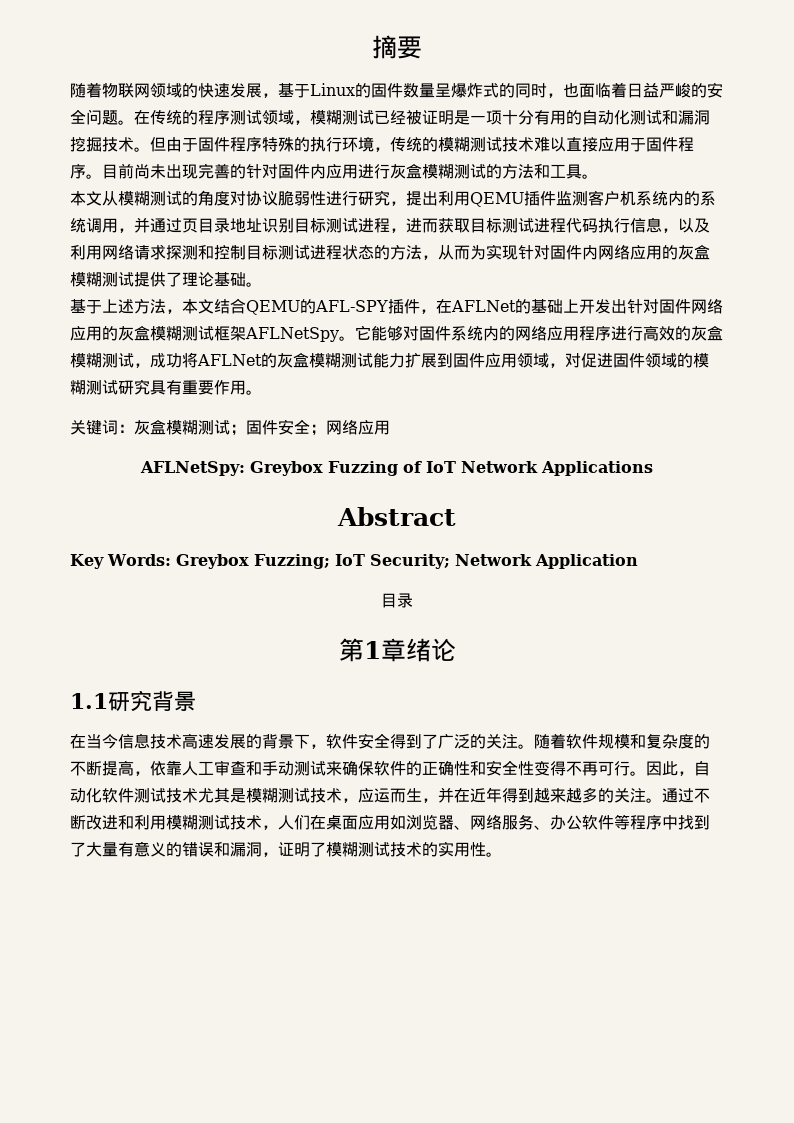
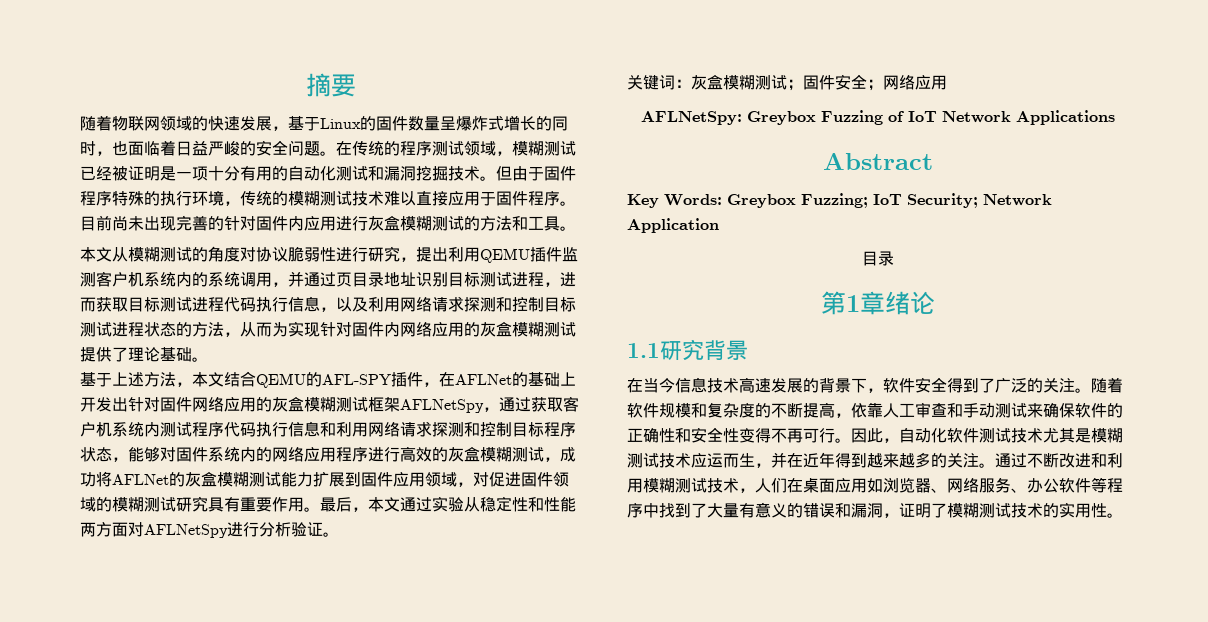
- 随着物联网领域的快速发展，基于Linux的固件数量呈爆炸式的同时，也面临着日益严峻的安全问题。
+ 随着物联网领域的快速发展，基于Linux的固件数量呈爆炸式增长的同时，也面临着日益严峻的安全问题。
- 基于上述方法，本文结合QEMU的AFL-SPY插件，在AFLNet的基础上开发出针对固件网络应用的灰盒模糊测试框架AFLNetSpy。它能够对固件系统内的网络应用程序进行高效的灰盒模糊测试，成功将AFLNet的灰盒模糊测试能力扩展到固件应用领域，对促进固件领域的模糊测试研究具有重要作用。
+ 基于上述方法，本文结合QEMU的AFL-SPY插件，在AFLNet的基础上开发出针对固件网络应用的灰盒模糊测试框架AFLNetSpy，通过获取客户机系统内测试程序代码执行信息和利用网络请求探测和控制目标程序状态，能够对固件系统内的网络应用程序进行高效的灰盒模糊测试，成功将AFLNet的灰盒模糊测试能力扩展到固件应用领域，对促进固件领域的模糊测试研究具有重要作用。最后，本文通过实验从稳定性和性能两方面对AFLNetSpy进行分析验证。
- 因此，自动化软件测试技术尤其是模糊测试技术，应运而生，并在近年得到越来越多的关注。
+ 因此，自动化软件测试技术尤其是模糊测试技术应运而生，并在近年得到越来越多的关注。

